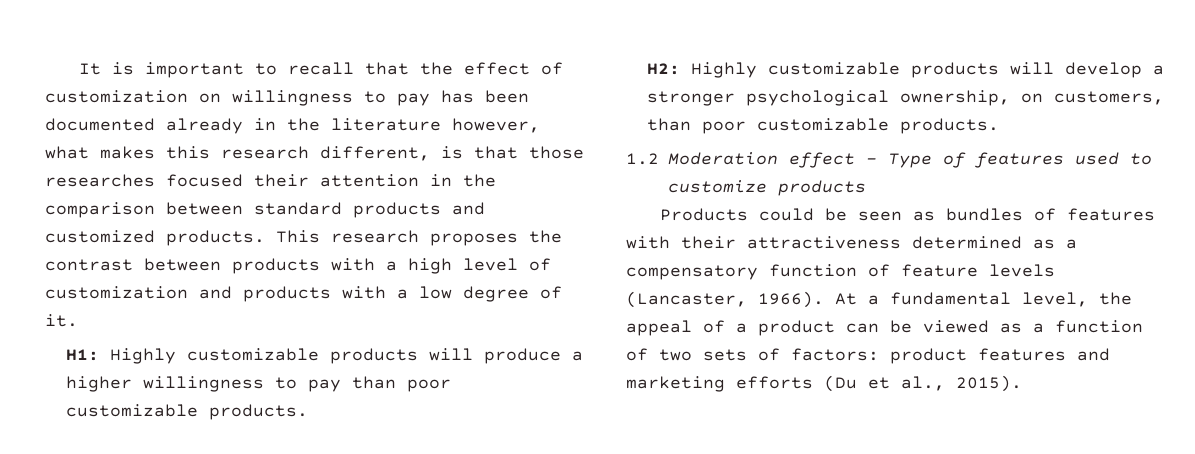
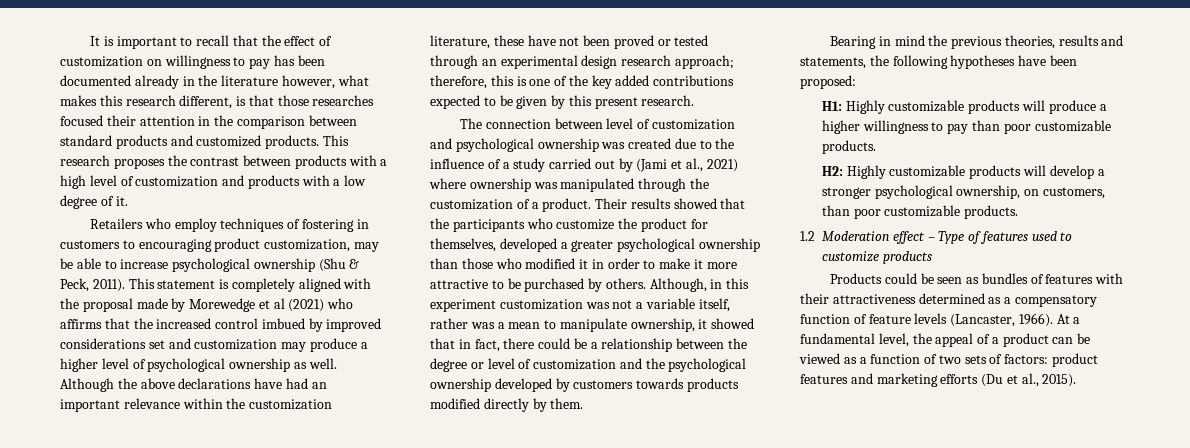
+ Retailers who employ techniques of fostering in customers to encouraging product customization, may be able to increase psychological ownership (Shu & Peck, 2011). This statement is completely aligned with the proposal made by Morewedge et al (2021) who affirms that the increased control imbued by improved considerations set and customization may produce a higher level of psychological ownership as well. Although the above declarations have had an important relevance within the customization literature, these have not been proved or tested through an experimental design research approach; therefore, this is one of the key added contributions expected to be given by this present research.
+ The connection between level of customization and psychological ownership was created due to the influence of a study carried out by (Jami et al., 2021) where ownership was manipulated through the customization of a product. Their results showed that the participants who customize the product for themselves, developed a greater psychological ownership than those who modified it in order to make it more attractive to be purchased by others. Although, in this experiment customization was not a variable itself, rather was a mean to manipulate ownership, it showed that in fact, there could be a relationship between the degree or level of customization and the psychological ownership developed by customers towards products modified directly by them.
+ Bearing in mind the previous theories, results and statements, the following hypotheses have been proposed:

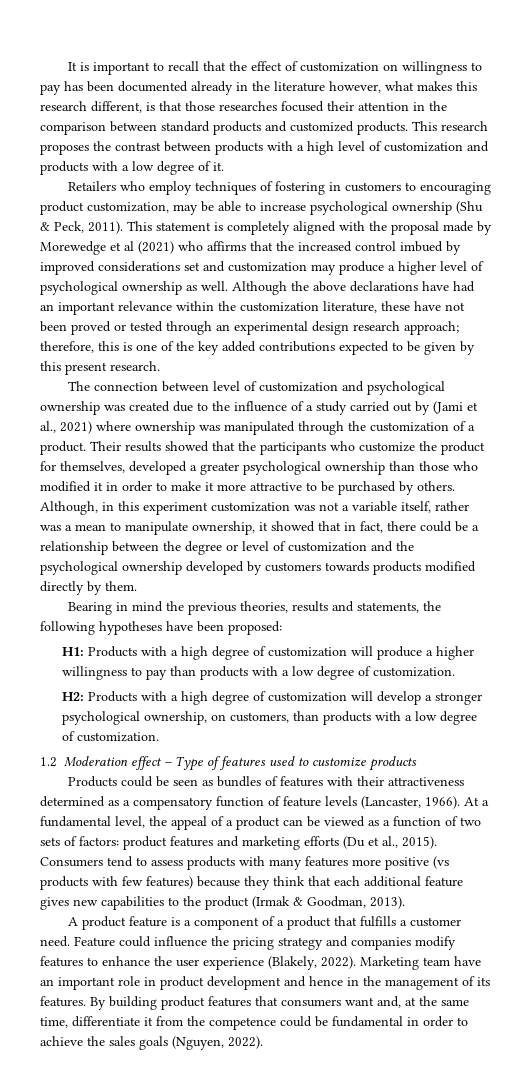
- H1: Highly customizable products will produce a higher willingness to pay than poor customizable products.
- H2: Highly customizable products will develop a stronger psychological ownership, on customers, than poor customizable products.
+ H1: Products with a high degree of customization will produce a higher willingness to pay than products with a low degree of customization.
+ H2: Products with a high degree of customization will develop a stronger psychological ownership, on customers, than products with a low degree of customization.
+ Consumers tend to assess products with many features more positive (vs products with few features) because they think that each additional feature gives new capabilities to the product (Irmak & Goodman, 2013).
+ A product feature is a component of a product that fulfills a customer need. Feature could influence the pricing strategy and companies modify features to enhance the user experience (Blakely, 2022). Marketing team have an important role in product development and hence in the management of its features. By building product features that consumers want and, at the same time, differentiate it from the competence could be fundamental in order to achieve the sales goals (Nguyen, 2022).

